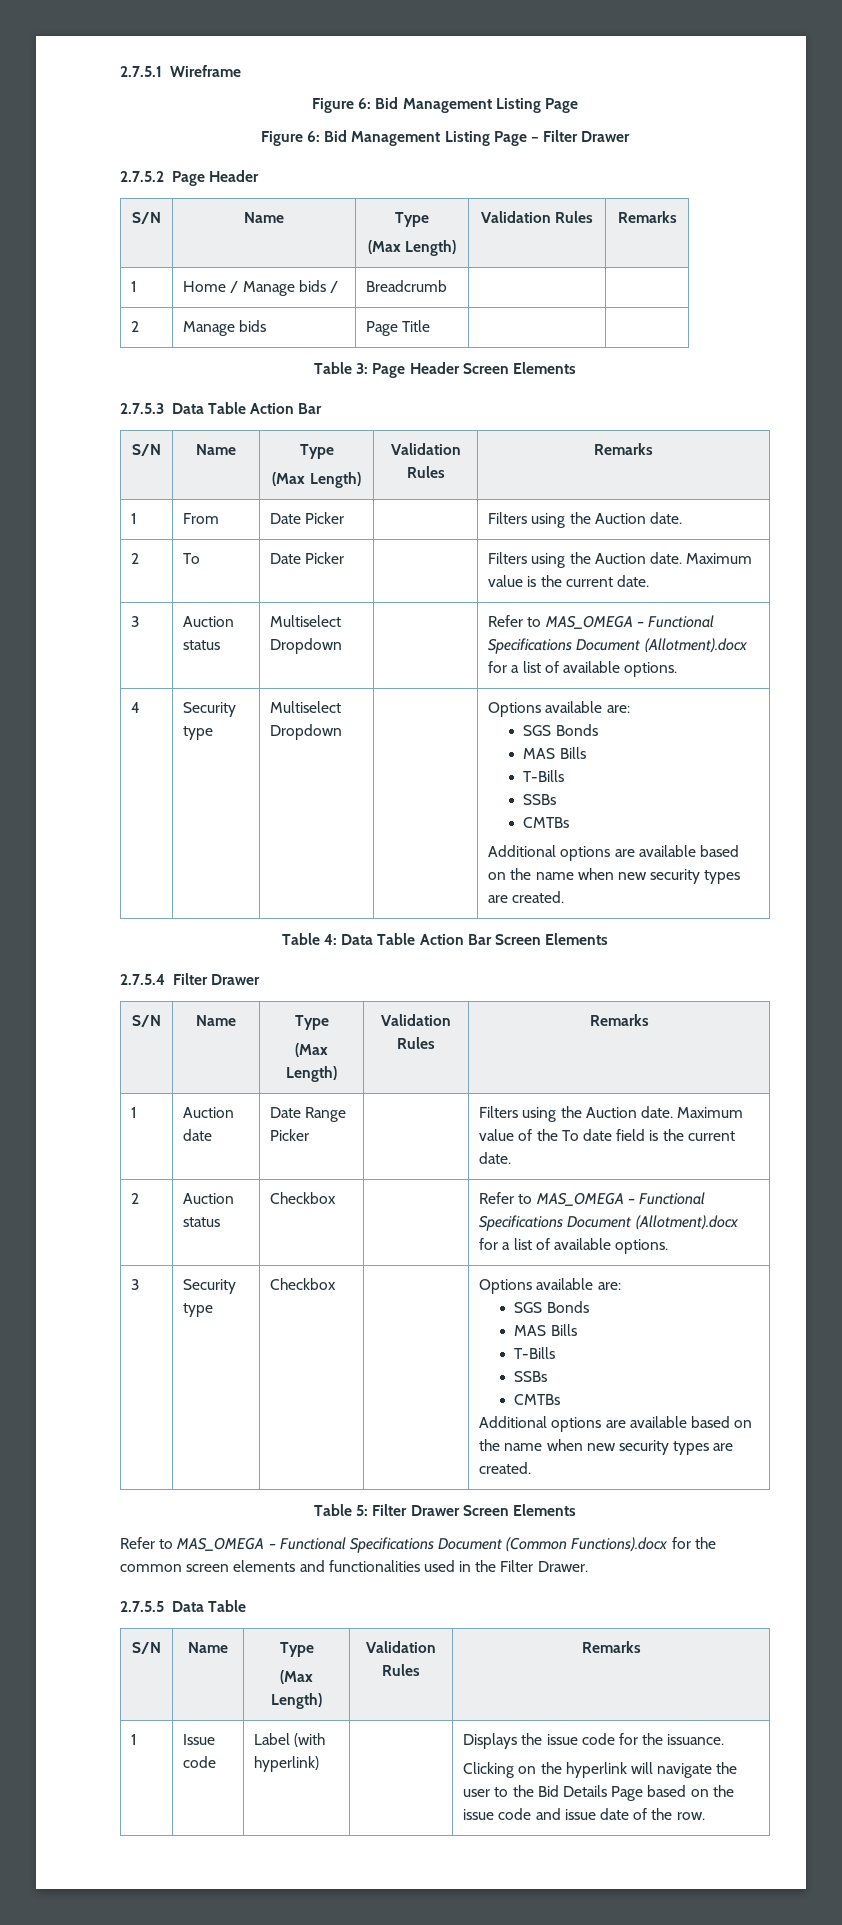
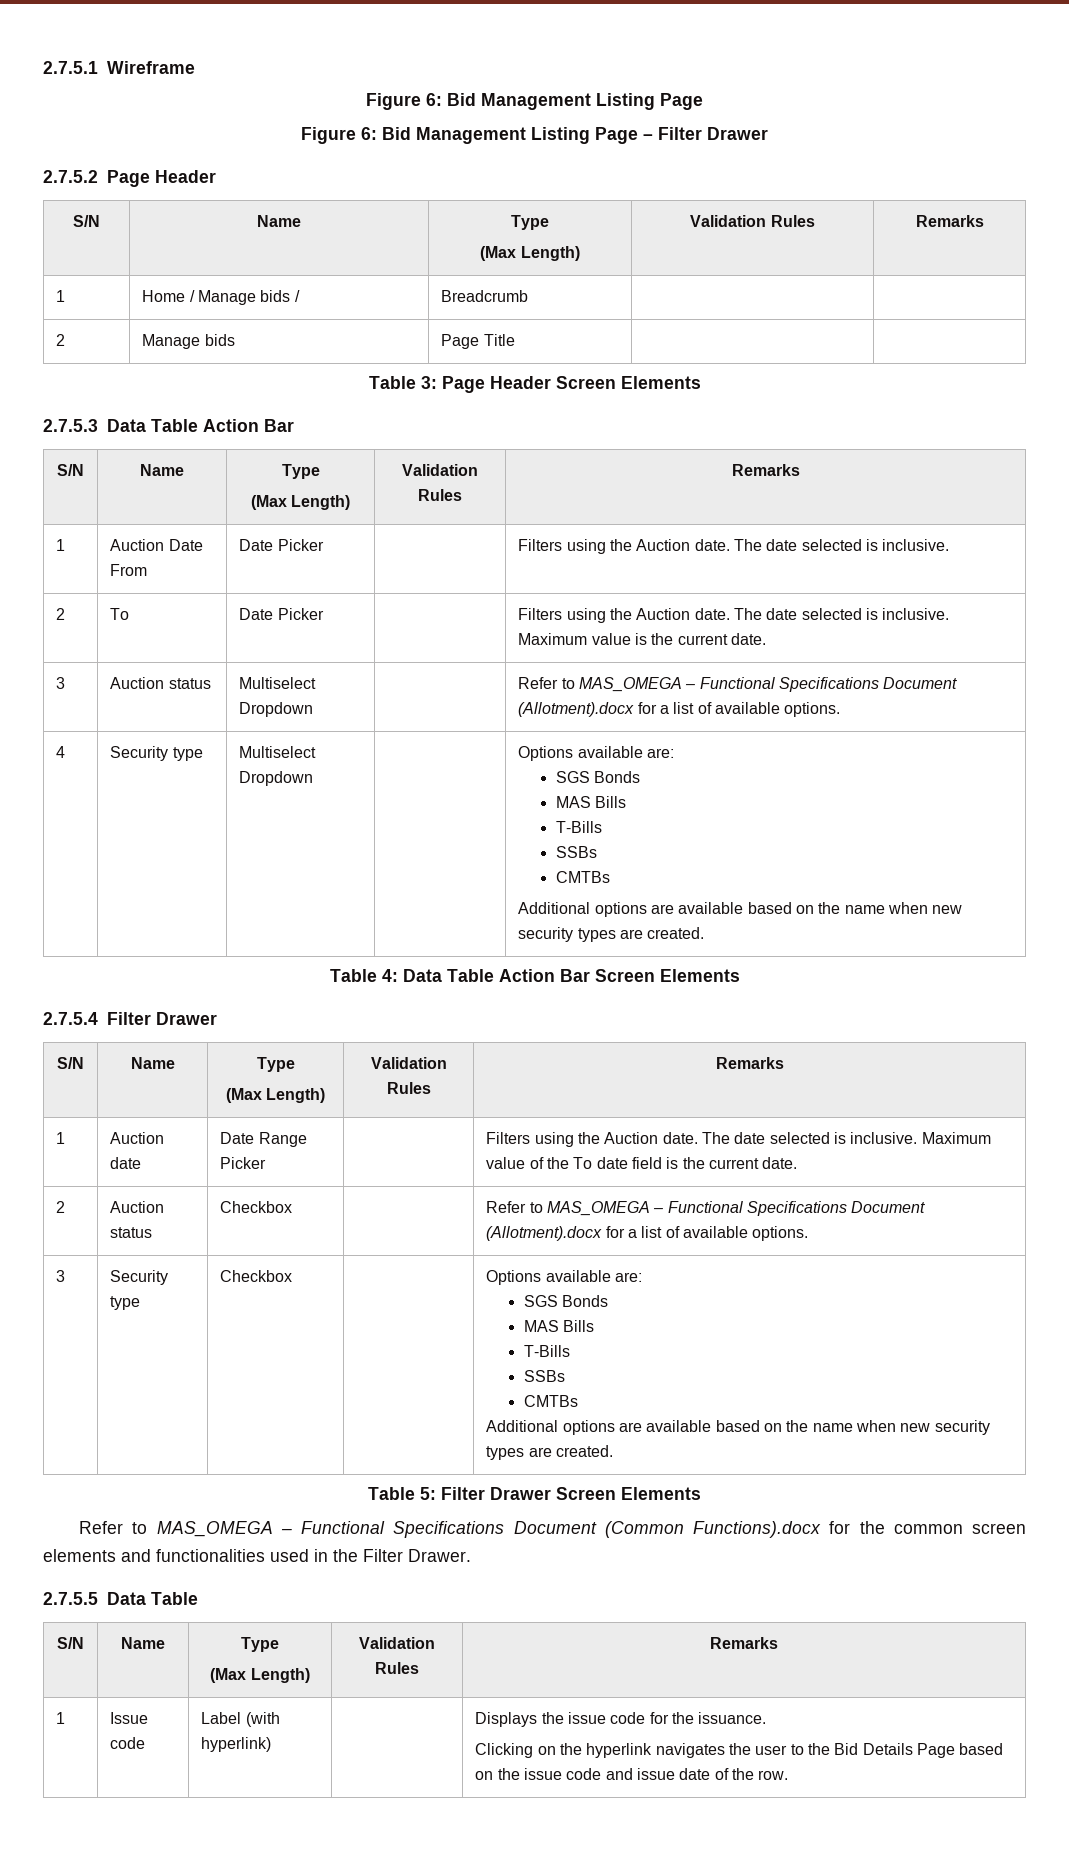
- 1 | From | Date Picker | | Filters using the Auction date.
+ 1 | Auction Date From | Date Picker | | Filters using the Auction date. The date selected is inclusive.
- 2 | To | Date Picker | | Filters using the Auction date. Maximum value is the current date.
+ 2 | To | Date Picker | | Filters using the Auction date. The date selected is inclusive. Maximum value is the current date.
- 1 | Auction date | Date Range Picker | | Filters using the Auction date. Maximum value of the To date field is the current date.
+ 1 | Auction date | Date Range Picker | | Filters using the Auction date. The date selected is inclusive. Maximum value of the To date field is the current date.
  1 | Issue code | Label (with hyperlink) | | Displays the issue code for the issuance.
- Clicking on the hyperlink will navigate the user to the Bid Details Page based on the issue code and issue date of the row.
+ Clicking on the hyperlink navigates the user to the Bid Details Page based on the issue code and issue date of the row.

